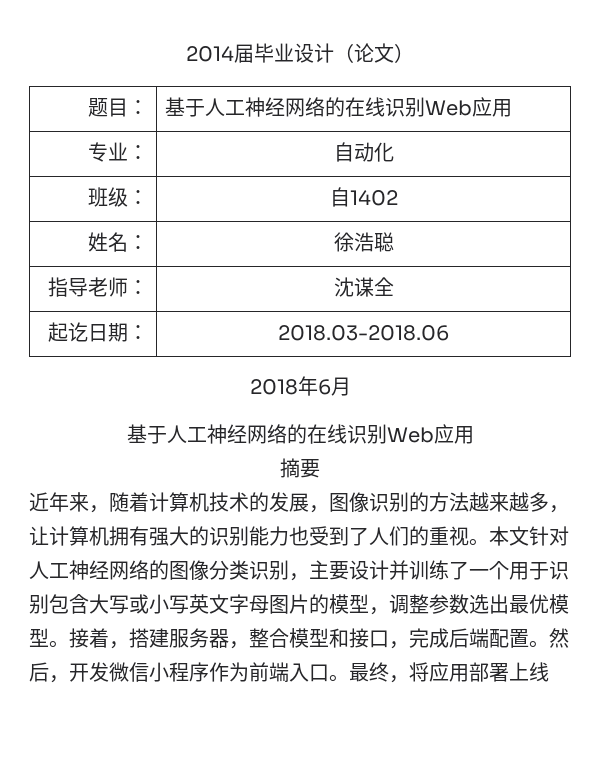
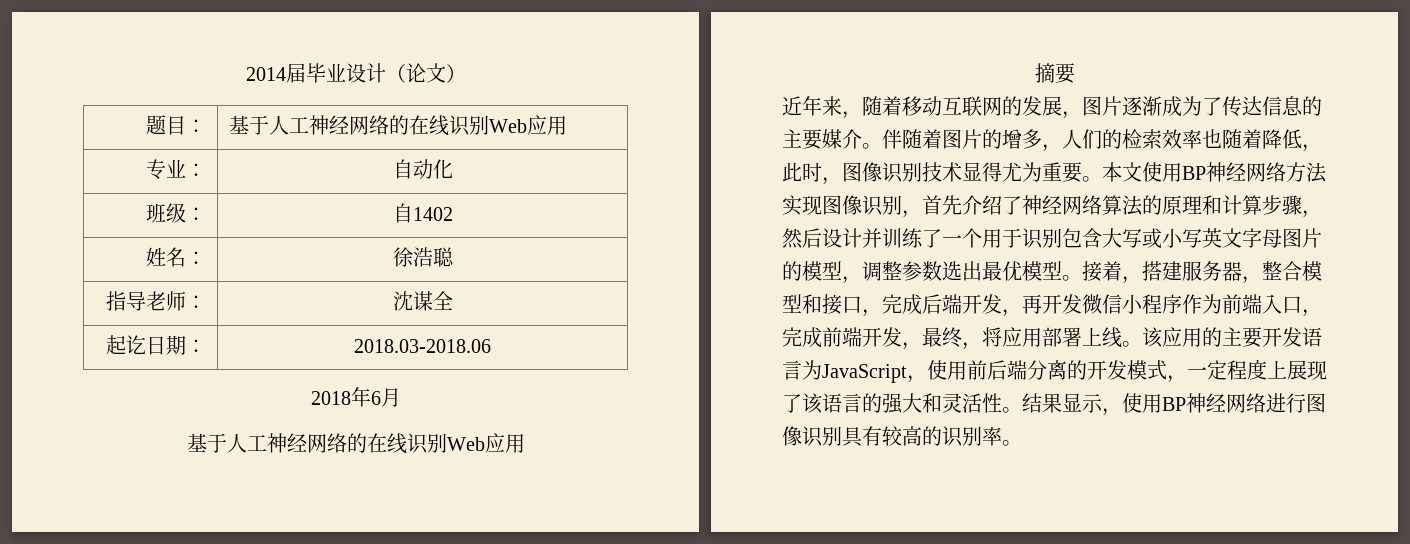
- 近年来，随着计算机技术的发展，图像识别的方法越来越多，让计算机拥有强大的识别能力也受到了人们的重视。本文针对人工神经网络的图像分类识别，主要设计并训练了一个用于识别包含大写或小写英文字母图片的模型，调整参数选出最优模型。
+ 近年来，随着移动互联网的发展，图片逐渐成为了传达信息的主要媒介。伴随着图片的增多，人们的检索效率也随着降低，此时，图像识别技术显得尤为重要。本文使用BP神经网络方法实现图像识别，首先介绍了神经网络算法的原理和计算步骤，然后设计并训练了一个用于识别包含大写或小写英文字母图片的模型，调整参数选出最优模型。
- 接着，搭建服务器，整合模型和接口，完成后端配置。然后，开发微信小程序作为前端入口。最终，将应用部署上线
+ 接着，搭建服务器，整合模型和接口，完成后端开发，再开发微信小程序作为前端入口，完成前端开发，最终，将应用部署上线。该应用的主要开发语言为JavaScript，使用前后端分离的开发模式，一定程度上展现了该语言的强大和灵活性。结果显示，使用BP神经网络进行图像识别具有较高的识别率。

